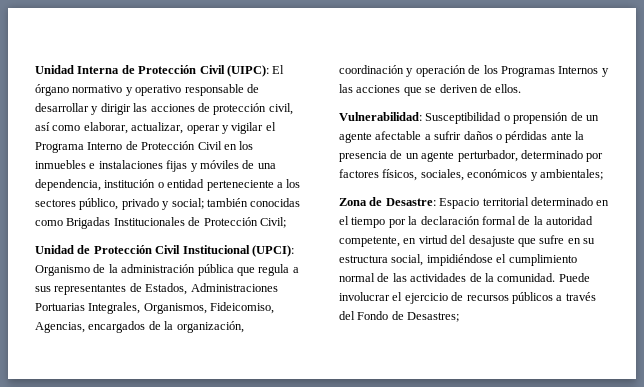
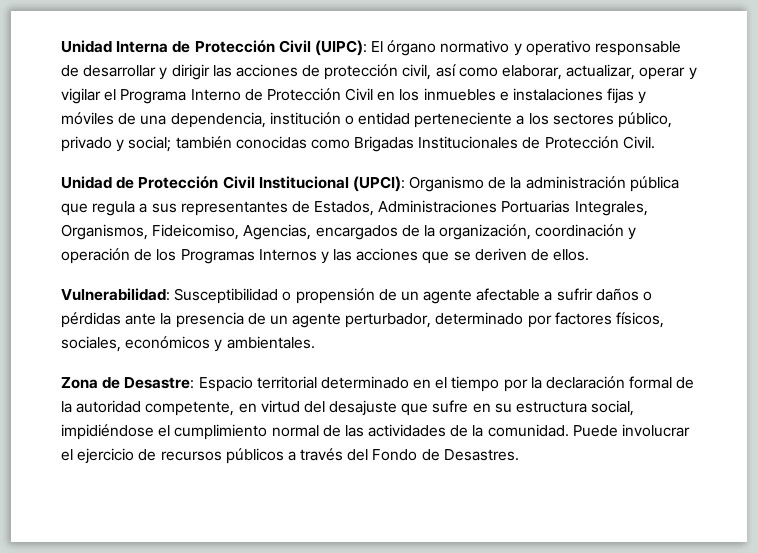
- también conocidas como Brigadas Institucionales de Protección Civil;
+ también conocidas como Brigadas Institucionales de Protección Civil.
- Vulnerabilidad: Susceptibilidad o propensión de un agente afectable a sufrir daños o pérdidas ante la presencia de un agente perturbador, determinado por factores físicos, sociales, económicos y ambientales;
+ Vulnerabilidad: Susceptibilidad o propensión de un agente afectable a sufrir daños o pérdidas ante la presencia de un agente perturbador, determinado por factores físicos, sociales, económicos y ambientales.
- Puede involucrar el ejercicio de recursos públicos a través del Fondo de Desastres;
+ Puede involucrar el ejercicio de recursos públicos a través del Fondo de Desastres.

